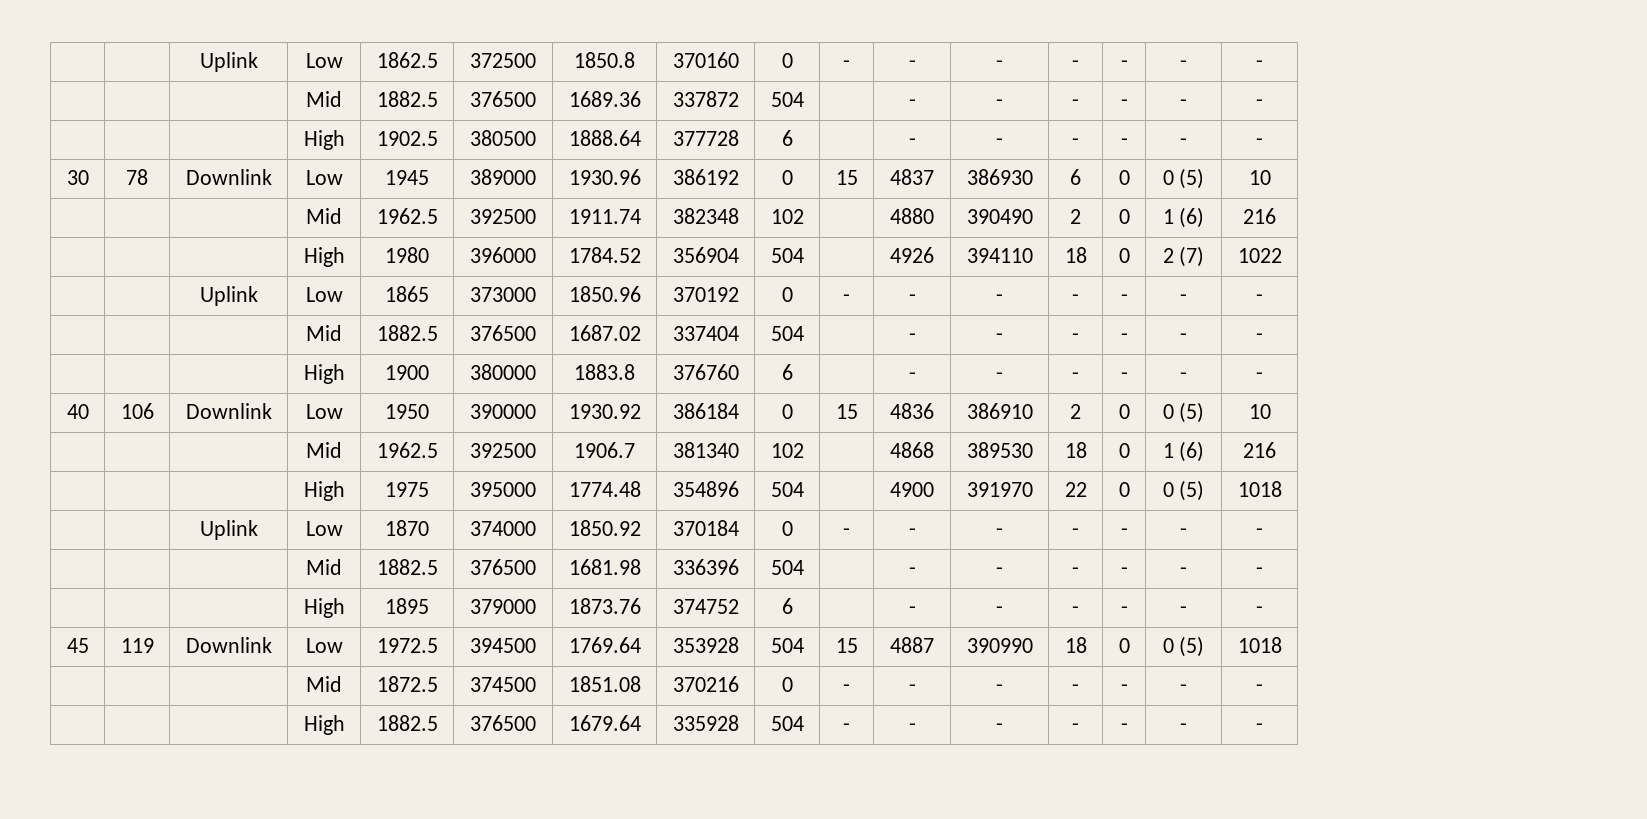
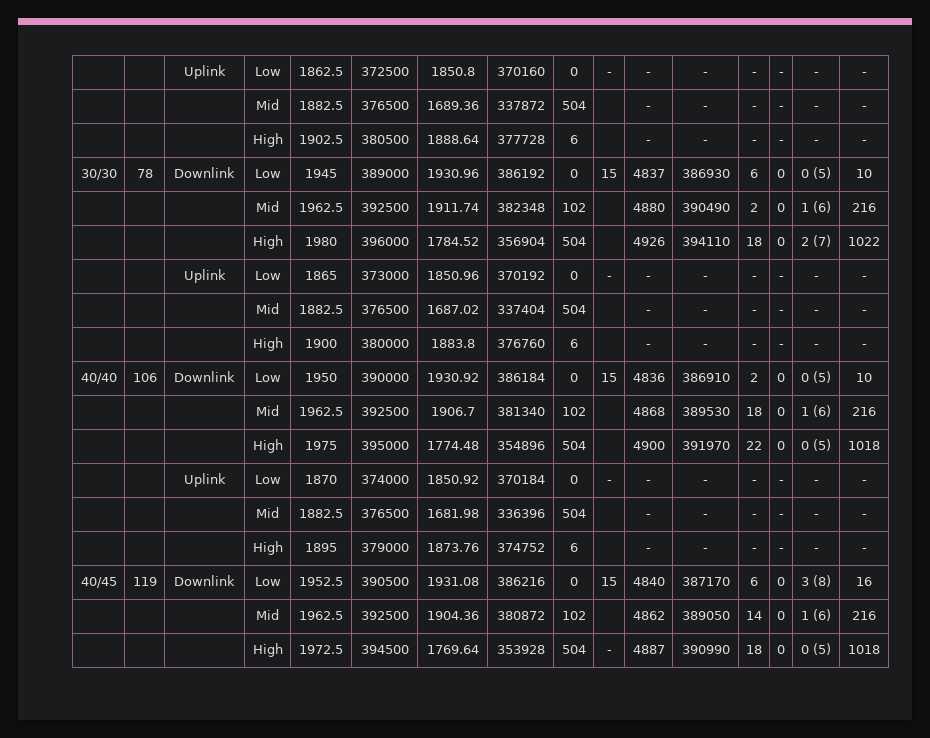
- 30 | 78 | Downlink | Low | 1945 | 389000 | 1930.96 | 386192 | 0 | 15 | 4837 | 386930 | 6 | 0 | 0 (5) | 10
+ 30/30 | 78 | Downlink | Low | 1945 | 389000 | 1930.96 | 386192 | 0 | 15 | 4837 | 386930 | 6 | 0 | 0 (5) | 10
- 40 | 106 | Downlink | Low | 1950 | 390000 | 1930.92 | 386184 | 0 | 15 | 4836 | 386910 | 2 | 0 | 0 (5) | 10
+ 40/40 | 106 | Downlink | Low | 1950 | 390000 | 1930.92 | 386184 | 0 | 15 | 4836 | 386910 | 2 | 0 | 0 (5) | 10
- 45 | 119 | Downlink | Low | 1972.5 | 394500 | 1769.64 | 353928 | 504 | 15 | 4887 | 390990 | 18 | 0 | 0 (5) | 1018
+ 40/45 | 119 | Downlink | Low | 1952.5 | 390500 | 1931.08 | 386216 | 0 | 15 | 4840 | 387170 | 6 | 0 | 3 (8) | 16
+ | | | Mid | 1962.5 | 392500 | 1904.36 | 380872 | 102 | | 4862 | 389050 | 14 | 0 | 1 (6) | 216
+ | | | High | 1972.5 | 394500 | 1769.64 | 353928 | 504 | - | 4887 | 390990 | 18 | 0 | 0 (5) | 1018
- | | | Mid | 1872.5 | 374500 | 1851.08 | 370216 | 0 | - | - | - | - | - | - | -
- | | | High | 1882.5 | 376500 | 1679.64 | 335928 | 504 | - | - | - | - | - | - | -

